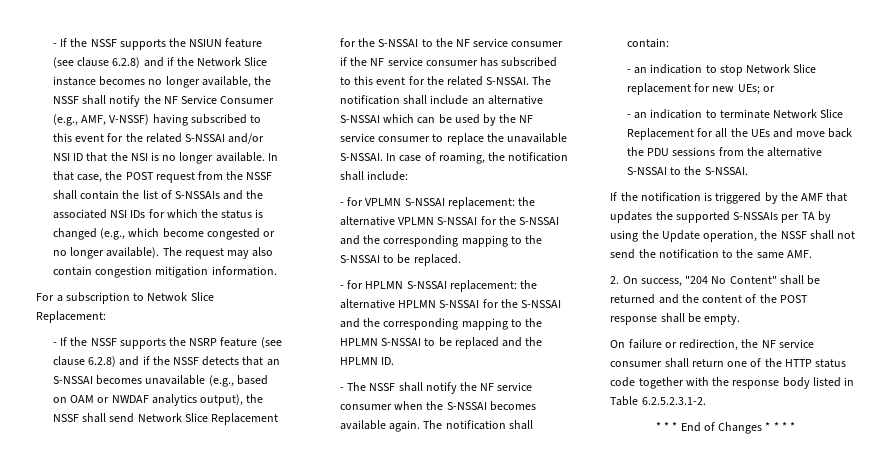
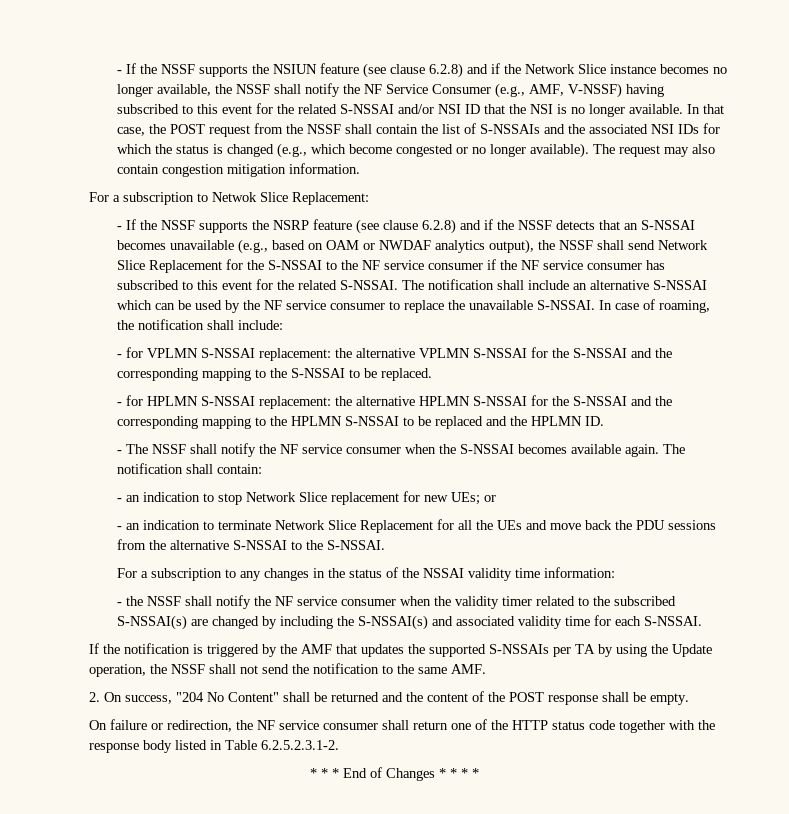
+ For a subscription to any changes in the status of the NSSAI validity time information:
+ - the NSSF shall notify the NF service consumer when the validity timer related to the subscribed S-NSSAI(s) are changed by including the S-NSSAI(s) and associated validity time for each S-NSSAI.

